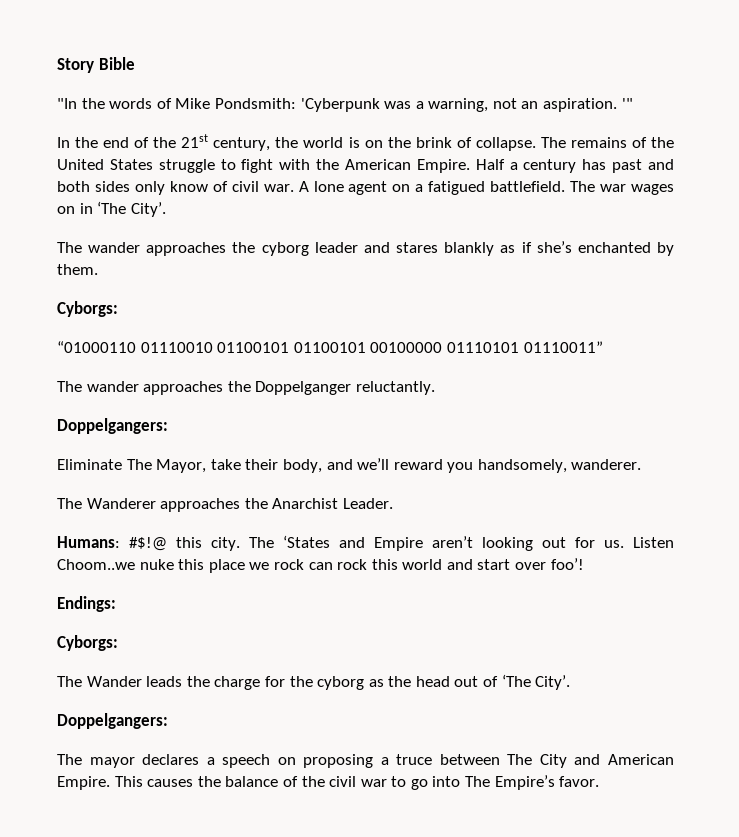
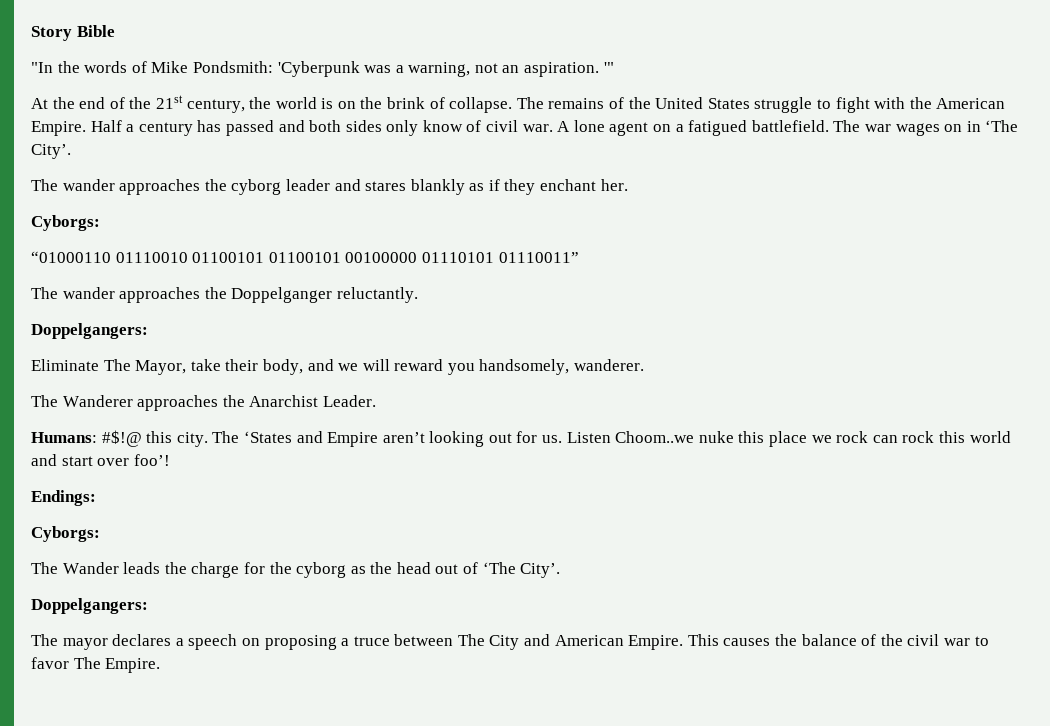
- In the end of the 21st century, the world is on the brink of collapse.
+ At the end of the 21st century, the world is on the brink of collapse.
- Half a century has past and both sides only know of civil war.
+ Half a century has passed and both sides only know of civil war.
- The wander approaches the cyborg leader and stares blankly as if she’s enchanted by them.
+ The wander approaches the cyborg leader and stares blankly as if they enchant her.
- Eliminate The Mayor, take their body, and we’ll reward you handsomely, wanderer.
+ Eliminate The Mayor, take their body, and we will reward you handsomely, wanderer.
- This causes the balance of the civil war to go into The Empire’s favor.
+ This causes the balance of the civil war to favor The Empire.

